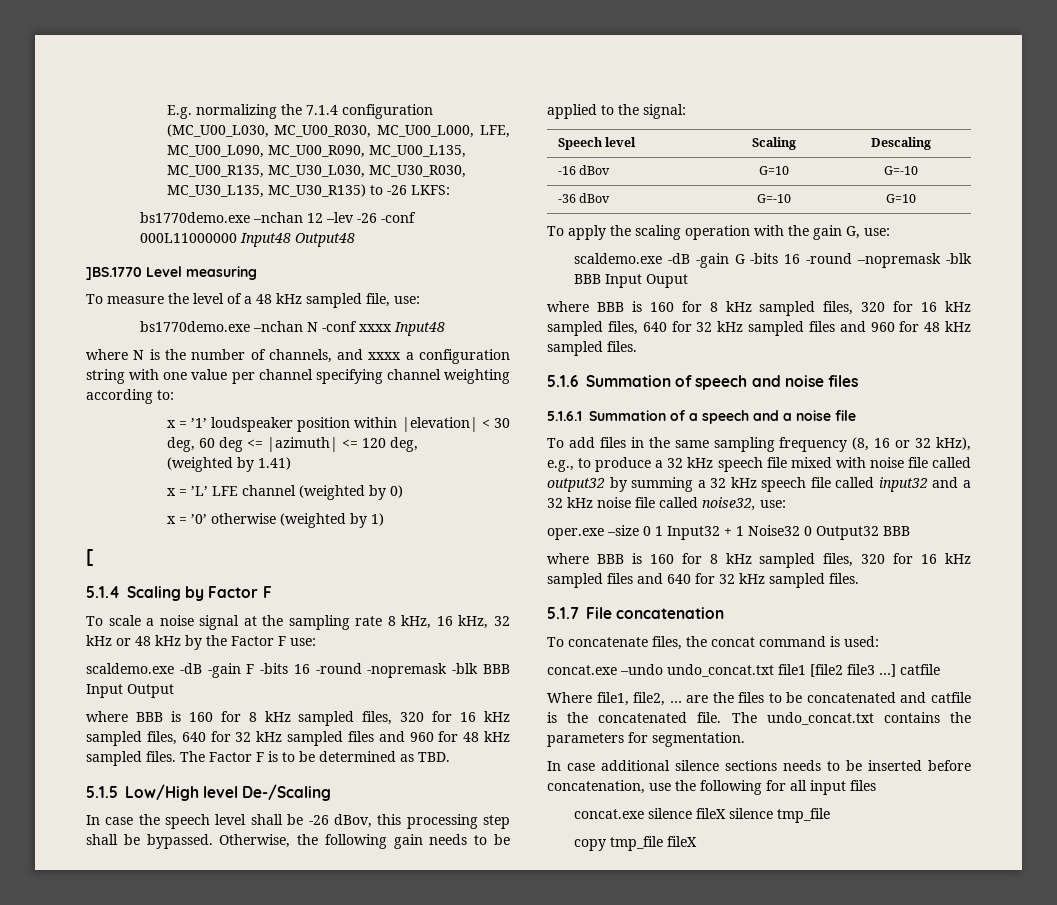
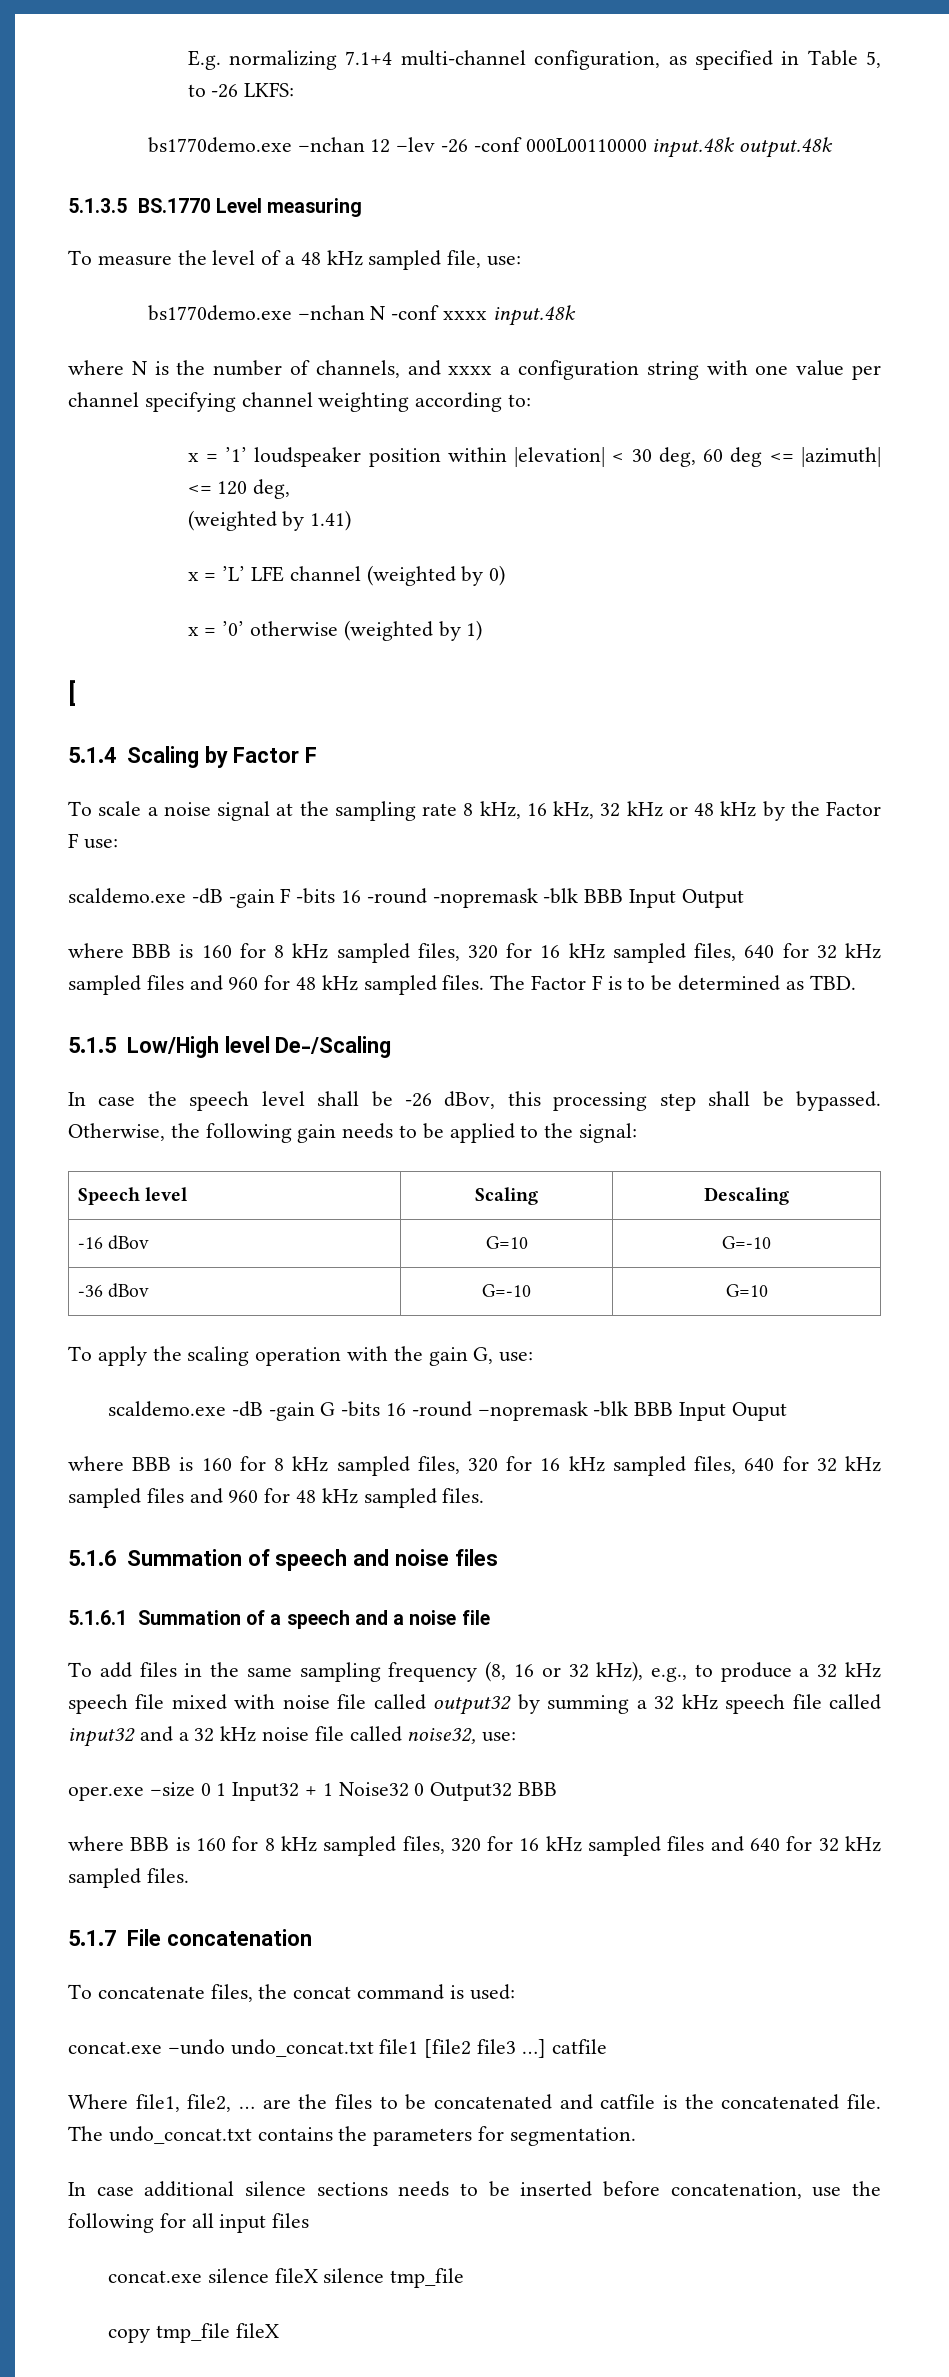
- E.g. normalizing the 7.1.4 configuration (MC_U00_L030, MC_U00_R030, MC_U00_L000, LFE, MC_U00_L090, MC_U00_R090, MC_U00_L135, MC_U00_R135, MC_U30_L030, MC_U30_R030, MC_U30_L135, MC_U30_R135) to -26 LKFS:
+ E.g. normalizing 7.1+4 multi-channel configuration, as specified in Table 5, to -26 LKFS:
- bs1770demo.exe –nchan 12 –lev -26 -conf 000L11000000 Input48 Output48
- ]BS.1770 Level measuring
+ bs1770demo.exe –nchan 12 –lev -26 -conf 000L00110000 input.48k output.48k
+ 5.1.3.5 BS.1770 Level measuring
- bs1770demo.exe –nchan N -conf xxxx Input48
+ bs1770demo.exe –nchan N -conf xxxx input.48k

